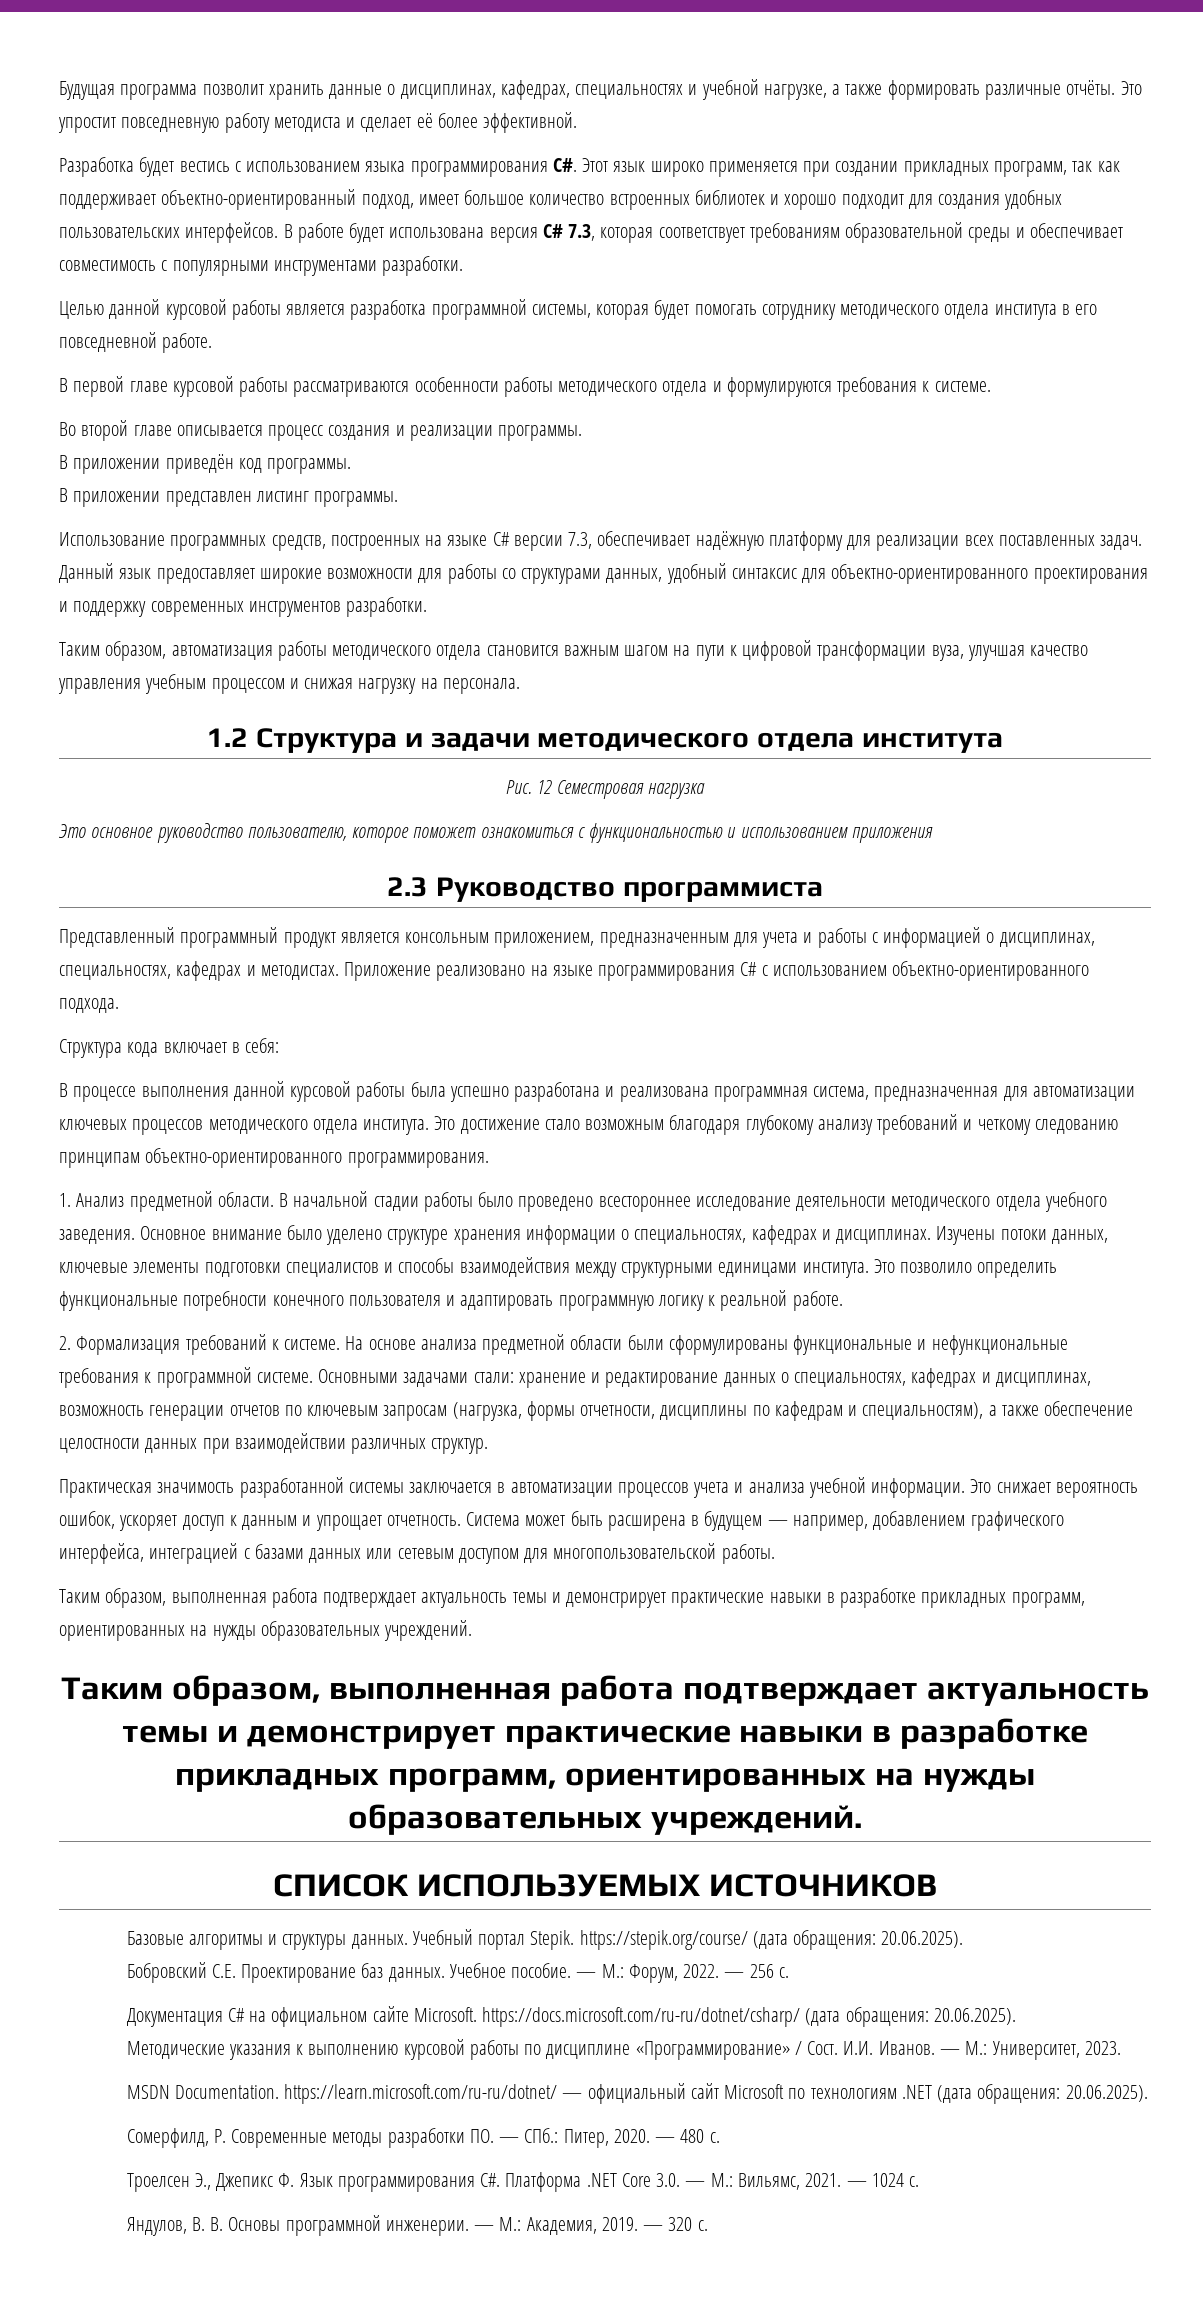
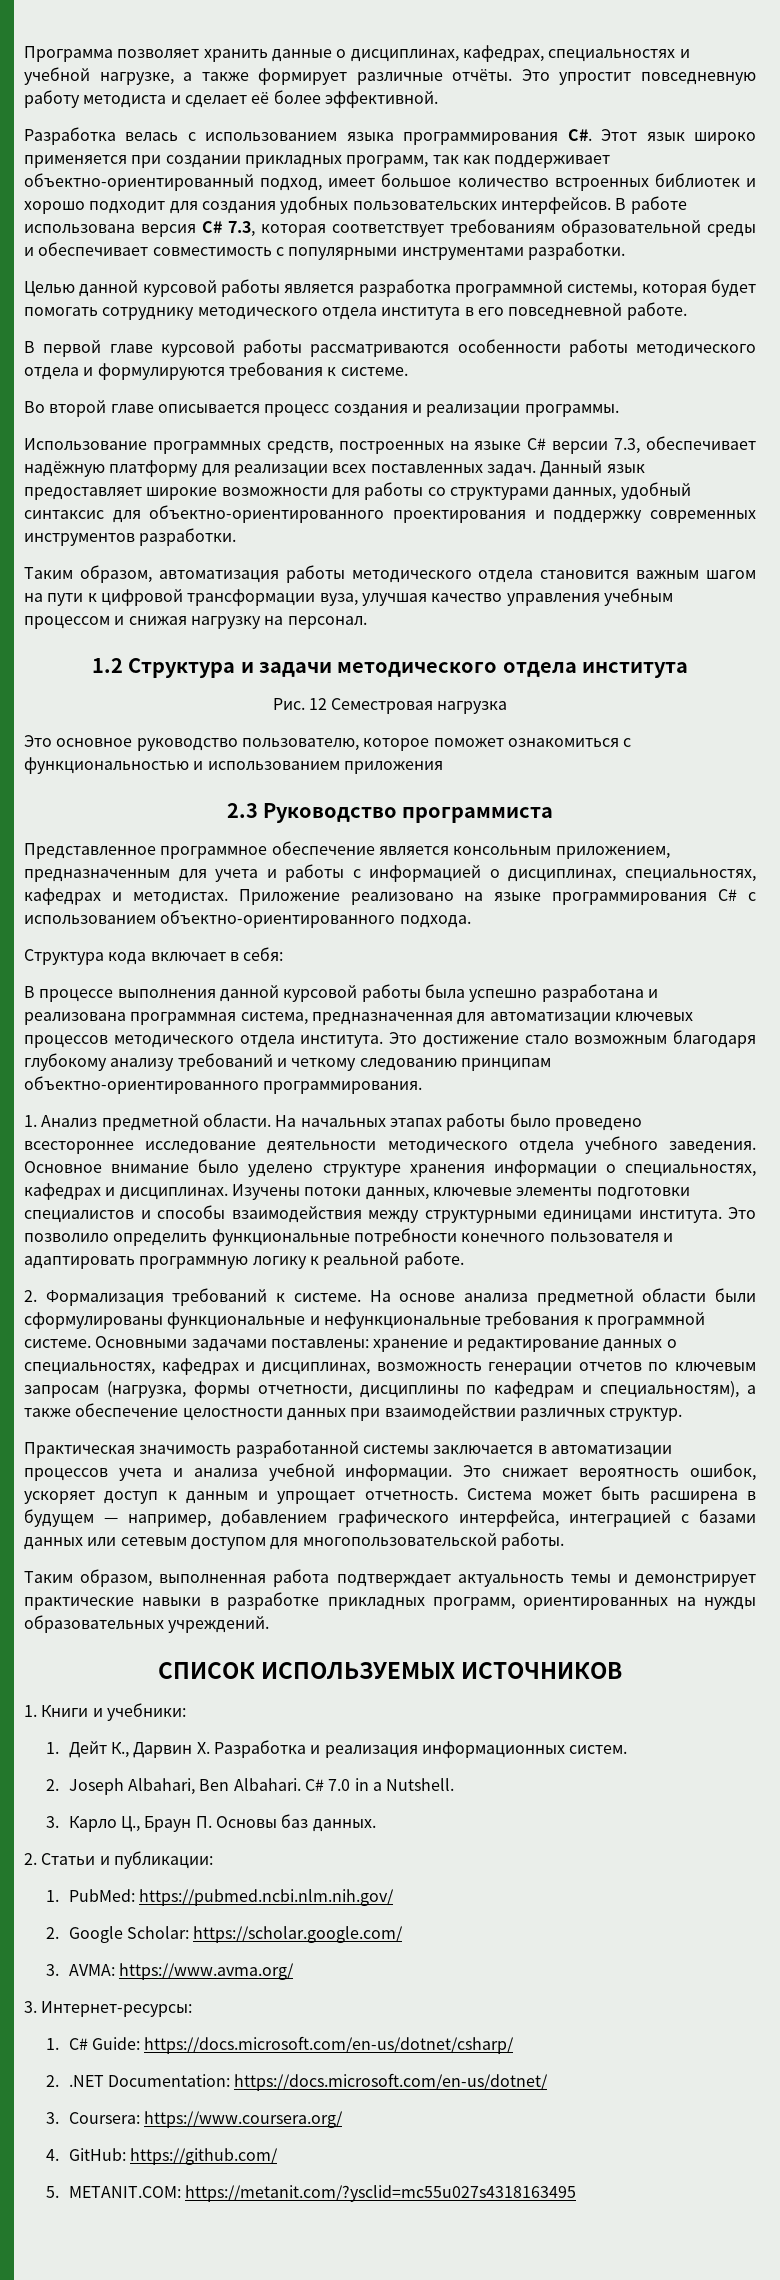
- Будущая программа позволит хранить данные о дисциплинах, кафедрах, специальностях и учебной нагрузке, а также формировать различные отчёты.
+ Программа позволяет хранить данные о дисциплинах, кафедрах, специальностях и учебной нагрузке, а также формирует различные отчёты.
- Разработка будет вестись с использованием языка программирования C#. Этот язык широко применяется при создании прикладных программ, так как поддерживает объектно-ориентированный подход, имеет большое количество встроенных библиотек и хорошо подходит для создания удобных пользовательских интерфейсов.
+ Разработка велась с использованием языка программирования C#. Этот язык широко применяется при создании прикладных программ, так как поддерживает объектно-ориентированный подход, имеет большое количество встроенных библиотек и хорошо подходит для создания удобных пользовательских интерфейсов.
- В работе будет использована версия C# 7.3, которая соответствует требованиям образовательной среды и обеспечивает совместимость с популярными инструментами разработки.
+ В работе использована версия C# 7.3, которая соответствует требованиям образовательной среды и обеспечивает совместимость с популярными инструментами разработки.
- В приложении приведён код программы.
- В приложении представлен листинг программы.
- Таким образом, автоматизация работы методического отдела становится важным шагом на пути к цифровой трансформации вуза, улучшая качество управления учебным процессом и снижая нагрузку на персонала.
+ Таким образом, автоматизация работы методического отдела становится важным шагом на пути к цифровой трансформации вуза, улучшая качество управления учебным процессом и снижая нагрузку на персонал.
- Представленный программный продукт является консольным приложением, предназначенным для учета и работы с информацией о дисциплинах, специальностях, кафедрах и методистах.
+ Представленное программное обеспечение является консольным приложением, предназначенным для учета и работы с информацией о дисциплинах, специальностях, кафедрах и методистах.
- В начальной стадии работы было проведено всестороннее исследование деятельности методического отдела учебного заведения.
+ На начальных этапах работы было проведено всестороннее исследование деятельности методического отдела учебного заведения.
- Основными задачами стали: хранение и редактирование данных о специальностях, кафедрах и дисциплинах, возможность генерации отчетов по ключевым запросам (нагрузка, формы отчетности, дисциплины по кафедрам и специальностям), а также обеспечение целостности данных при взаимодействии различных структур.
+ Основными задачами поставлены: хранение и редактирование данных о специальностях, кафедрах и дисциплинах, возможность генерации отчетов по ключевым запросам (нагрузка, формы отчетности, дисциплины по кафедрам и специальностям), а также обеспечение целостности данных при взаимодействии различных структур.
  Система может быть расширена в будущем — например, добавлением графического интерфейса, интеграцией с базами данных или сетевым доступом для многопользовательской работы.
  Таким образом, выполненная работа подтверждает актуальность темы и демонстрирует практические навыки в разработке прикладных программ, ориентированных на нужды образовательных учреждений.
- Таким образом, выполненная работа подтверждает актуальность темы и демонстрирует практические навыки в разработке прикладных программ, ориентированных на нужды образовательных учреждений.
  СПИСОК ИСПОЛЬЗУЕМЫХ ИСТОЧНИКОВ
- Базовые алгоритмы и структуры данных. Учебный портал Stepik. https://stepik.org/course/ (дата обращения: 20.06.2025).
- Бобровский С.Е. Проектирование баз данных. Учебное пособие. — М.: Форум, 2022. — 256 с.
- Документация C# на официальном сайте Microsoft. https://docs.microsoft.com/ru-ru/dotnet/csharp/ (дата обращения: 20.06.2025).
- Методические указания к выполнению курсовой работы по дисциплине «Программирование» / Сост. И.И. Иванов. — М.: Университет, 2023.
- MSDN Documentation. https://learn.microsoft.com/ru-ru/dotnet/ — официальный сайт Microsoft по технологиям .NET (дата обращения: 20.06.2025).
- Сомерфилд, Р. Современные методы разработки ПО. — СПб.: Питер, 2020. — 480 с.
- Троелсен Э., Джепикс Ф. Язык программирования C#. Платформа .NET Core 3.0. — М.: Вильямс, 2021. — 1024 с.
- Яндулов, В. В. Основы программной инженерии. — М.: Академия, 2019. — 320 с.
+ 1. Книги и учебники:
+ 1. Дейт К., Дарвин Х. Разработка и реализация информационных систем.
+ 2. Joseph Albahari, Ben Albahari. C# 7.0 in a Nutshell.
+ 3. Карло Ц., Браун П. Основы баз данных.
+ 2. Статьи и публикации:
+ 1. PubMed: https://pubmed.ncbi.nlm.nih.gov/
+ 2. Google Scholar: https://scholar.google.com/
+ 3. AVMA: https://www.avma.org/
+ 3. Интернет-ресурсы:
+ 1. C# Guide: https://docs.microsoft.com/en-us/dotnet/csharp/
+ 2. .NET Documentation: https://docs.microsoft.com/en-us/dotnet/
+ 3. Coursera: https://www.coursera.org/
+ 4. GitHub: https://github.com/
+ 5. METANIT.COM: https://metanit.com/?ysclid=mc55u027s4318163495

